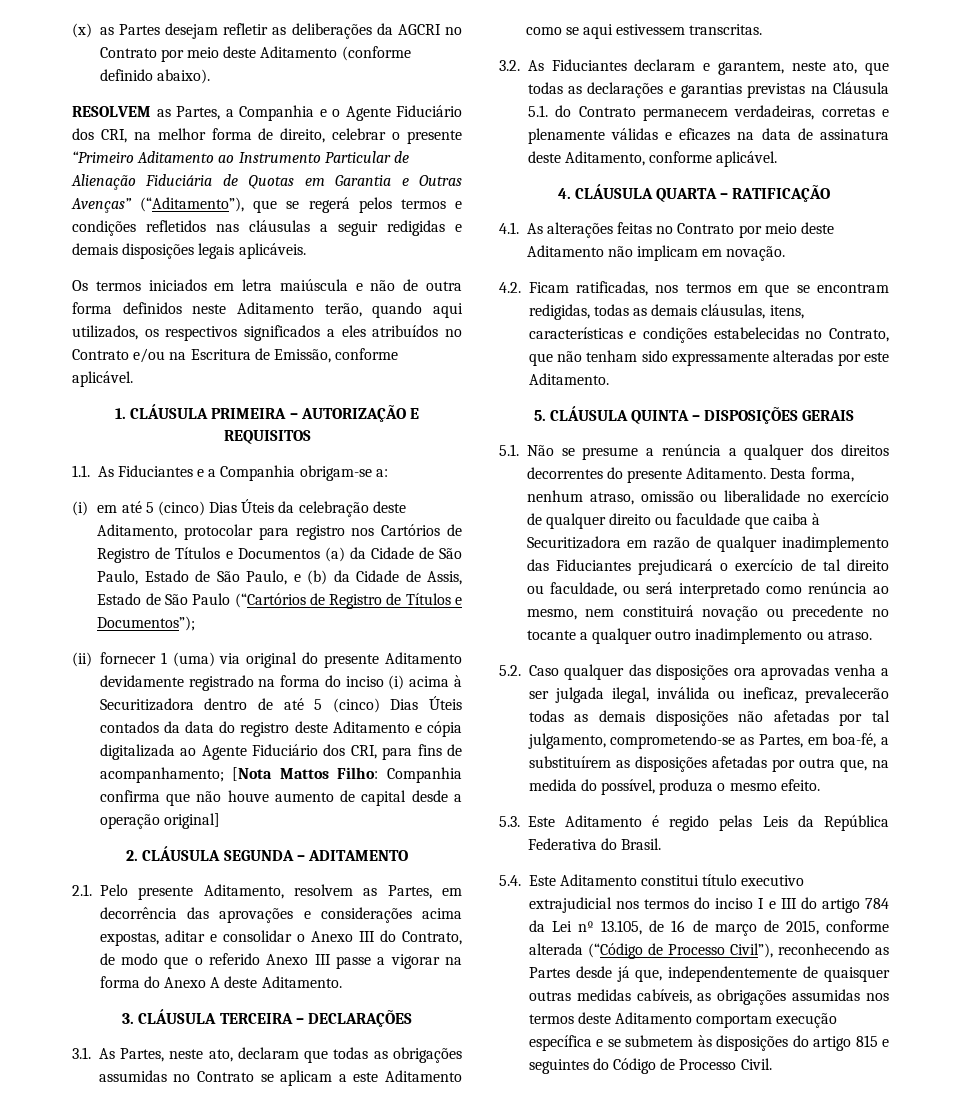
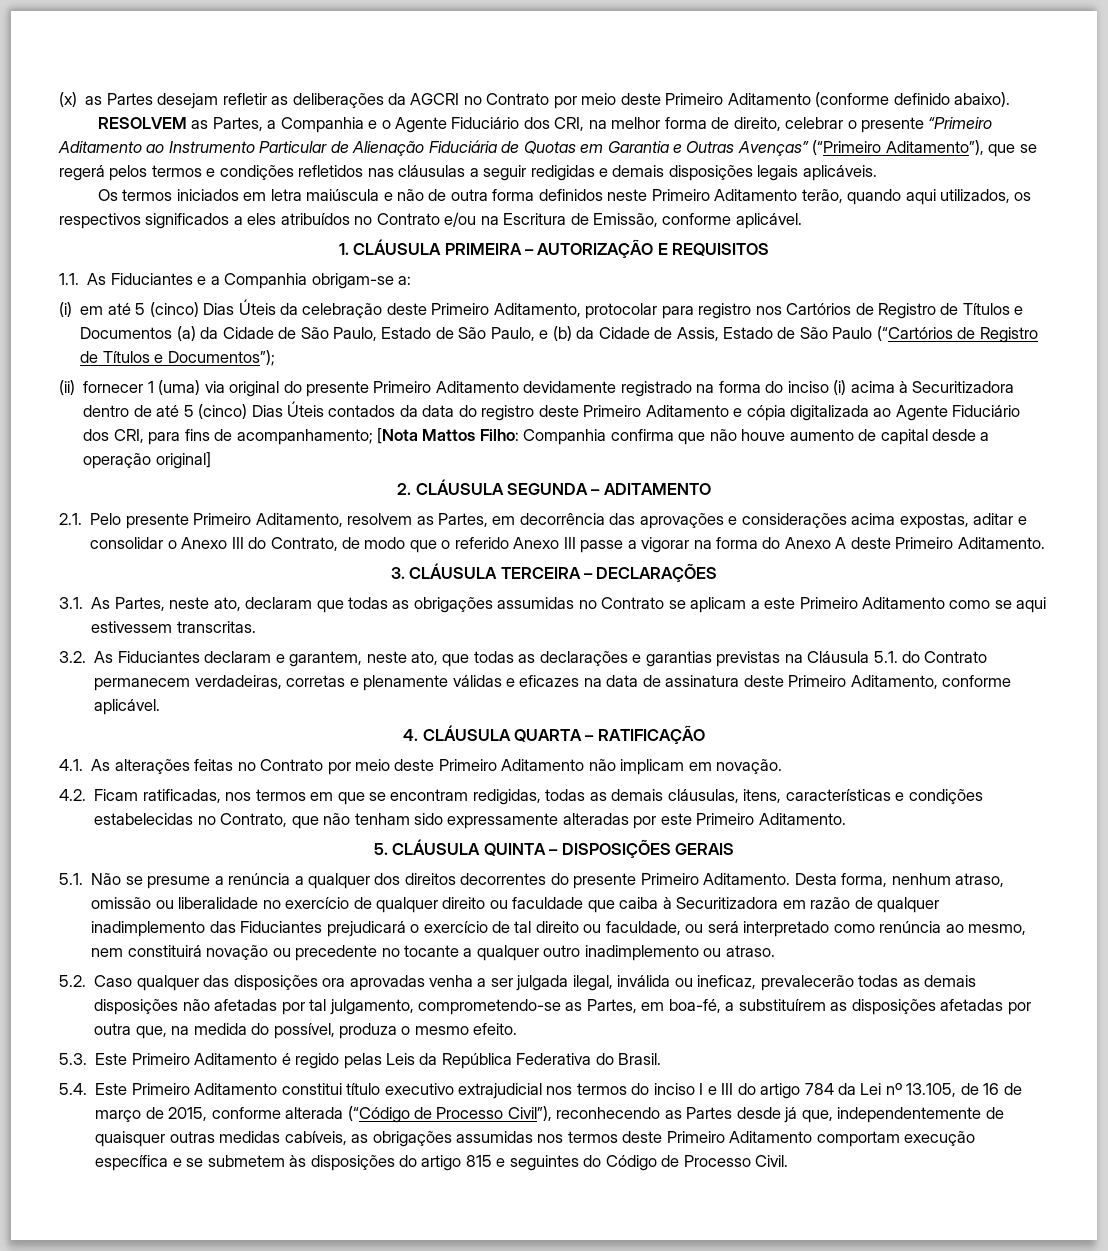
- (x) as Partes desejam refletir as deliberações da AGCRI no Contrato por meio deste Aditamento (conforme definido abaixo).
+ (x) as Partes desejam refletir as deliberações da AGCRI no Contrato por meio deste Primeiro Aditamento (conforme definido abaixo).
- RESOLVEM as Partes, a Companhia e o Agente Fiduciário dos CRI, na melhor forma de direito, celebrar o presente “Primeiro Aditamento ao Instrumento Particular de Alienação Fiduciária de Quotas em Garantia e Outras Avenças” (“Aditamento”), que se regerá pelos termos e condições refletidos nas cláusulas a seguir redigidas e demais disposições legais aplicáveis.
+ RESOLVEM as Partes, a Companhia e o Agente Fiduciário dos CRI, na melhor forma de direito, celebrar o presente “Primeiro Aditamento ao Instrumento Particular de Alienação Fiduciária de Quotas em Garantia e Outras Avenças” (“Primeiro Aditamento”), que se regerá pelos termos e condições refletidos nas cláusulas a seguir redigidas e demais disposições legais aplicáveis.
- Os termos iniciados em letra maiúscula e não de outra forma definidos neste Aditamento terão, quando aqui utilizados, os respectivos significados a eles atribuídos no Contrato e/ou na Escritura de Emissão, conforme aplicável.
+ Os termos iniciados em letra maiúscula e não de outra forma definidos neste Primeiro Aditamento terão, quando aqui utilizados, os respectivos significados a eles atribuídos no Contrato e/ou na Escritura de Emissão, conforme aplicável.
- (i) em até 5 (cinco) Dias Úteis da celebração deste Aditamento, protocolar para registro nos Cartórios de Registro de Títulos e Documentos (a) da Cidade de São Paulo, Estado de São Paulo, e (b) da Cidade de Assis, Estado de São Paulo (“Cartórios de Registro de Títulos e Documentos”);
+ (i) em até 5 (cinco) Dias Úteis da celebração deste Primeiro Aditamento, protocolar para registro nos Cartórios de Registro de Títulos e Documentos (a) da Cidade de São Paulo, Estado de São Paulo, e (b) da Cidade de Assis, Estado de São Paulo (“Cartórios de Registro de Títulos e Documentos”);
- (ii) fornecer 1 (uma) via original do presente Aditamento devidamente registrado na forma do inciso (i) acima à Securitizadora dentro de até 5 (cinco) Dias Úteis contados da data do registro deste Aditamento e cópia digitalizada ao Agente Fiduciário dos CRI, para fins de acompanhamento; [Nota Mattos Filho: Companhia confirma que não houve aumento de capital desde a operação original]
+ (ii) fornecer 1 (uma) via original do presente Primeiro Aditamento devidamente registrado na forma do inciso (i) acima à Securitizadora dentro de até 5 (cinco) Dias Úteis contados da data do registro deste Primeiro Aditamento e cópia digitalizada ao Agente Fiduciário dos CRI, para fins de acompanhamento; [Nota Mattos Filho: Companhia confirma que não houve aumento de capital desde a operação original]
- 2.1. Pelo presente Aditamento, resolvem as Partes, em decorrência das aprovações e considerações acima expostas, aditar e consolidar o Anexo III do Contrato, de modo que o referido Anexo III passe a vigorar na forma do Anexo A deste Aditamento.
+ 2.1. Pelo presente Primeiro Aditamento, resolvem as Partes, em decorrência das aprovações e considerações acima expostas, aditar e consolidar o Anexo III do Contrato, de modo que o referido Anexo III passe a vigorar na forma do Anexo A deste Primeiro Aditamento.
- 3.1. As Partes, neste ato, declaram que todas as obrigações assumidas no Contrato se aplicam a este Aditamento como se aqui estivessem transcritas.
+ 3.1. As Partes, neste ato, declaram que todas as obrigações assumidas no Contrato se aplicam a este Primeiro Aditamento como se aqui estivessem transcritas.
- 3.2. As Fiduciantes declaram e garantem, neste ato, que todas as declarações e garantias previstas na Cláusula 5.1. do Contrato permanecem verdadeiras, corretas e plenamente válidas e eficazes na data de assinatura deste Aditamento, conforme aplicável.
+ 3.2. As Fiduciantes declaram e garantem, neste ato, que todas as declarações e garantias previstas na Cláusula 5.1. do Contrato permanecem verdadeiras, corretas e plenamente válidas e eficazes na data de assinatura deste Primeiro Aditamento, conforme aplicável.
- 4.1. As alterações feitas no Contrato por meio deste Aditamento não implicam em novação.
+ 4.1. As alterações feitas no Contrato por meio deste Primeiro Aditamento não implicam em novação.
- 4.2. Ficam ratificadas, nos termos em que se encontram redigidas, todas as demais cláusulas, itens, características e condições estabelecidas no Contrato, que não tenham sido expressamente alteradas por este Aditamento.
+ 4.2. Ficam ratificadas, nos termos em que se encontram redigidas, todas as demais cláusulas, itens, características e condições estabelecidas no Contrato, que não tenham sido expressamente alteradas por este Primeiro Aditamento.
- 5.1. Não se presume a renúncia a qualquer dos direitos decorrentes do presente Aditamento.
+ 5.1. Não se presume a renúncia a qualquer dos direitos decorrentes do presente Primeiro Aditamento.
- 5.3. Este Aditamento é regido pelas Leis da República Federativa do Brasil.
+ 5.3. Este Primeiro Aditamento é regido pelas Leis da República Federativa do Brasil.
- 5.4. Este Aditamento constitui título executivo extrajudicial nos termos do inciso I e III do artigo 784 da Lei nº 13.105, de 16 de março de 2015, conforme alterada (“Código de Processo Civil”), reconhecendo as Partes desde já que, independentemente de quaisquer outras medidas cabíveis, as obrigações assumidas nos termos deste Aditamento comportam execução específica e se submetem às disposições do artigo 815 e seguintes do Código de Processo Civil.
+ 5.4. Este Primeiro Aditamento constitui título executivo extrajudicial nos termos do inciso I e III do artigo 784 da Lei nº 13.105, de 16 de março de 2015, conforme alterada (“Código de Processo Civil”), reconhecendo as Partes desde já que, independentemente de quaisquer outras medidas cabíveis, as obrigações assumidas nos termos deste Primeiro Aditamento comportam execução específica e se submetem às disposições do artigo 815 e seguintes do Código de Processo Civil.

